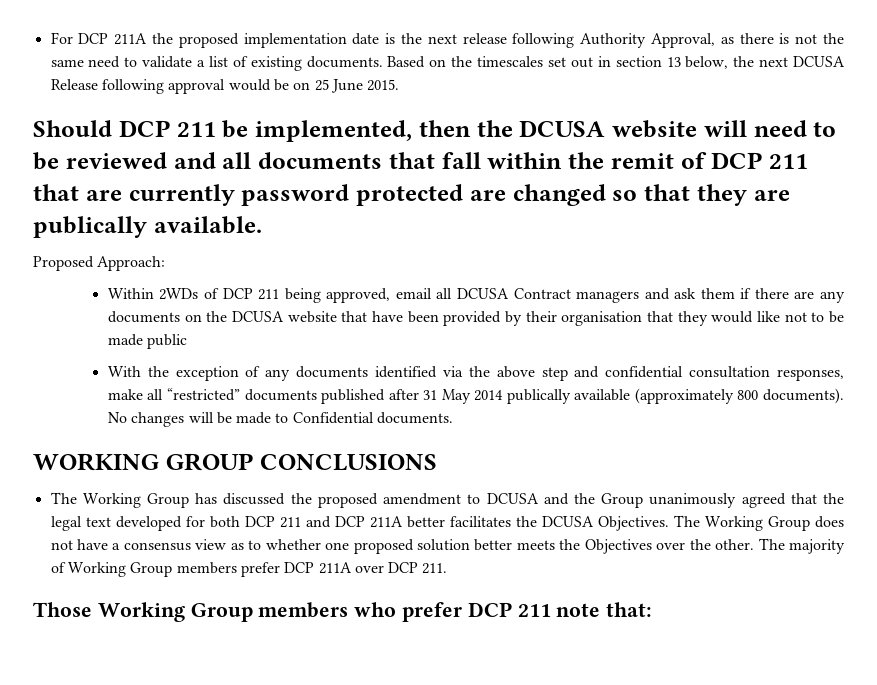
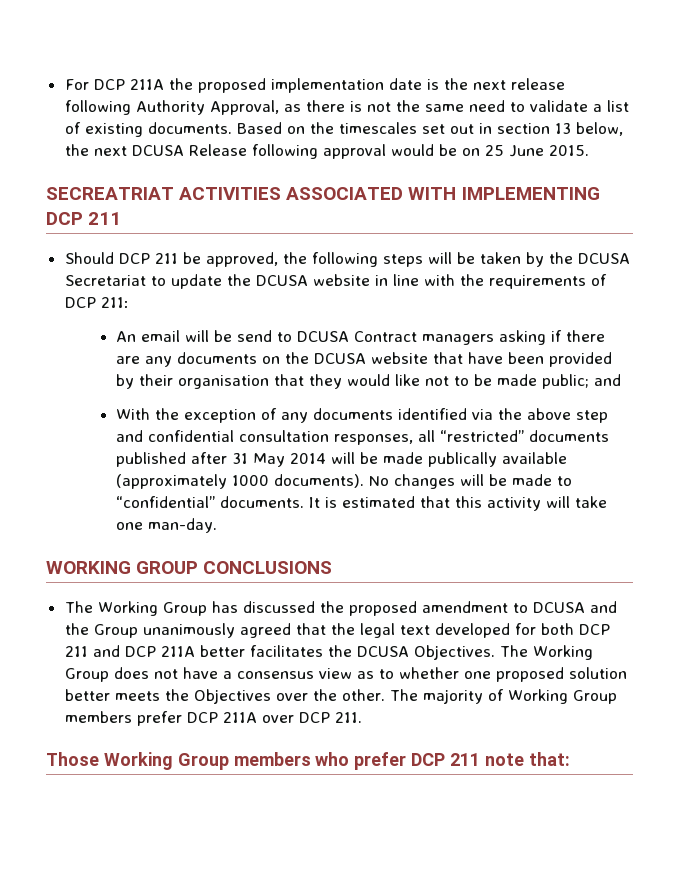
- Should DCP 211 be implemented, then the DCUSA website will need to be reviewed and all documents that fall within the remit of DCP 211 that are currently password protected are changed so that they are publically available.
- Proposed Approach:
- Within 2WDs of DCP 211 being approved, email all DCUSA Contract managers and ask them if there are any documents on the DCUSA website that have been provided by their organisation that they would like not to be made public
+ SECREATRIAT ACTIVITIES ASSOCIATED WITH IMPLEMENTING DCP 211
+ Should DCP 211 be approved, the following steps will be taken by the DCUSA Secretariat to update the DCUSA website in line with the requirements of DCP 211:
+ An email will be send to DCUSA Contract managers asking if there are any documents on the DCUSA website that have been provided by their organisation that they would like not to be made public; and
- With the exception of any documents identified via the above step and confidential consultation responses, make all “restricted” documents published after 31 May 2014 publically available (approximately 800 documents).
+ With the exception of any documents identified via the above step and confidential consultation responses, all “restricted” documents published after 31 May 2014 will be made publically available (approximately 1000 documents).
- No changes will be made to Confidential documents.
+ No changes will be made to “confidential” documents. It is estimated that this activity will take one man-day.

